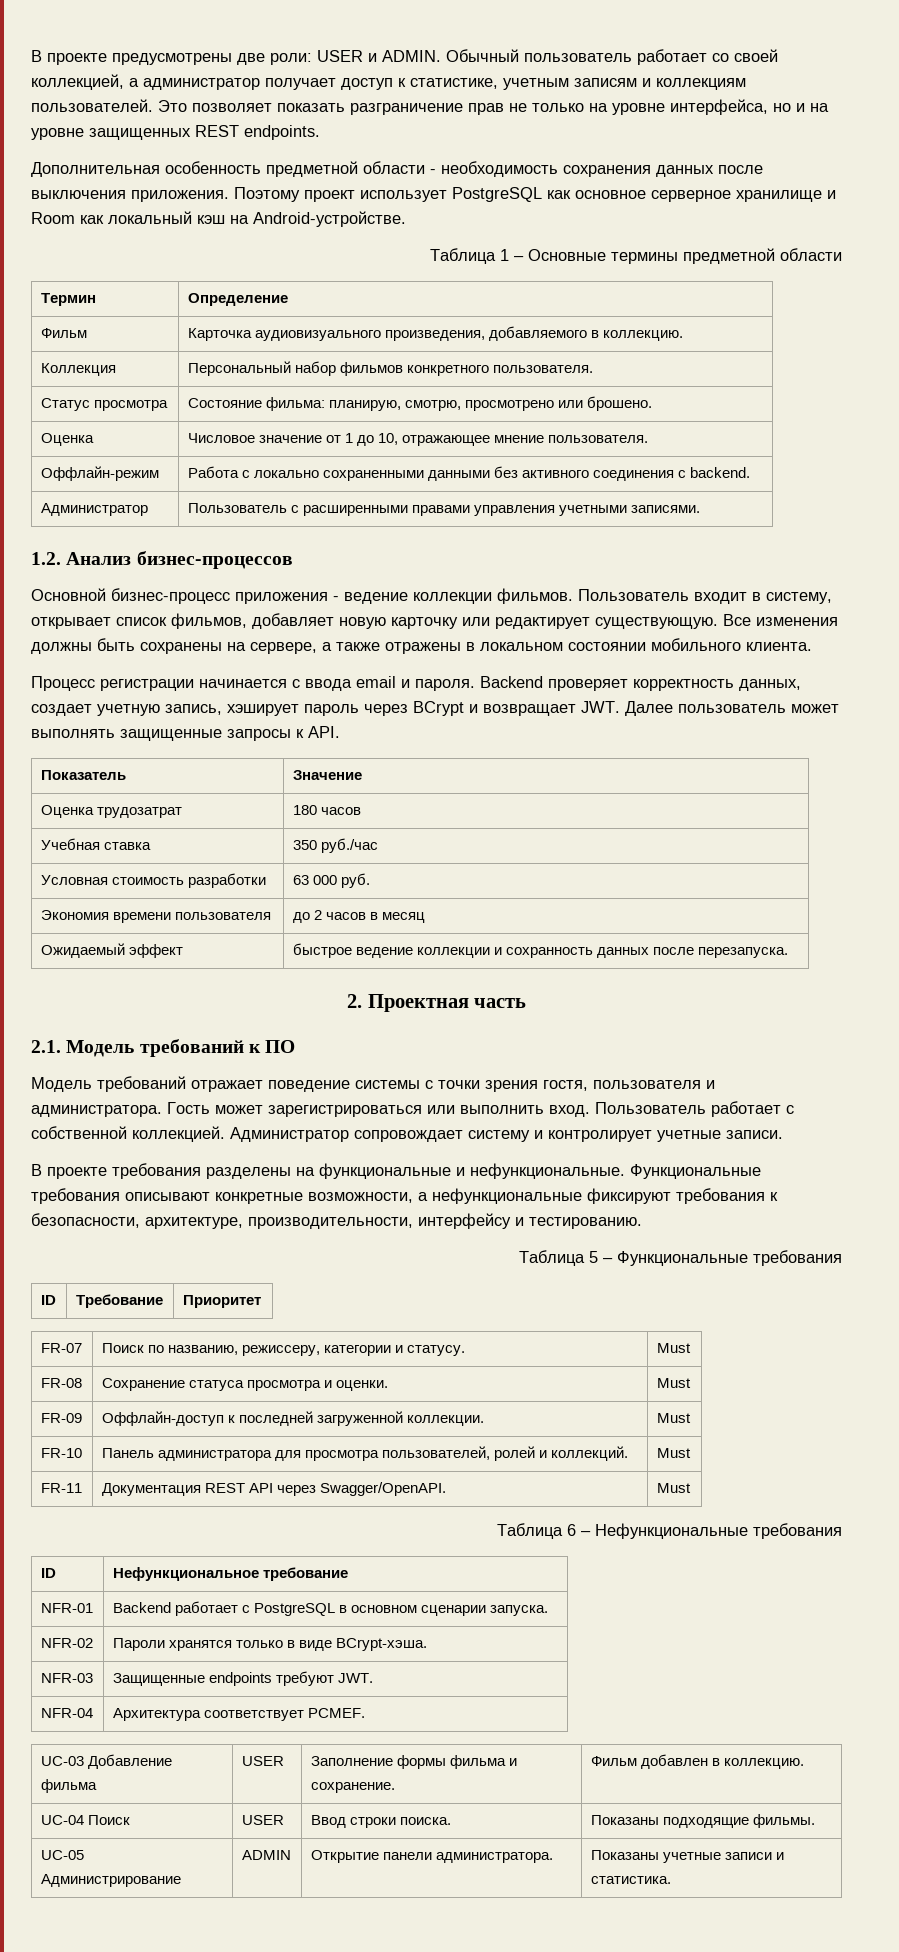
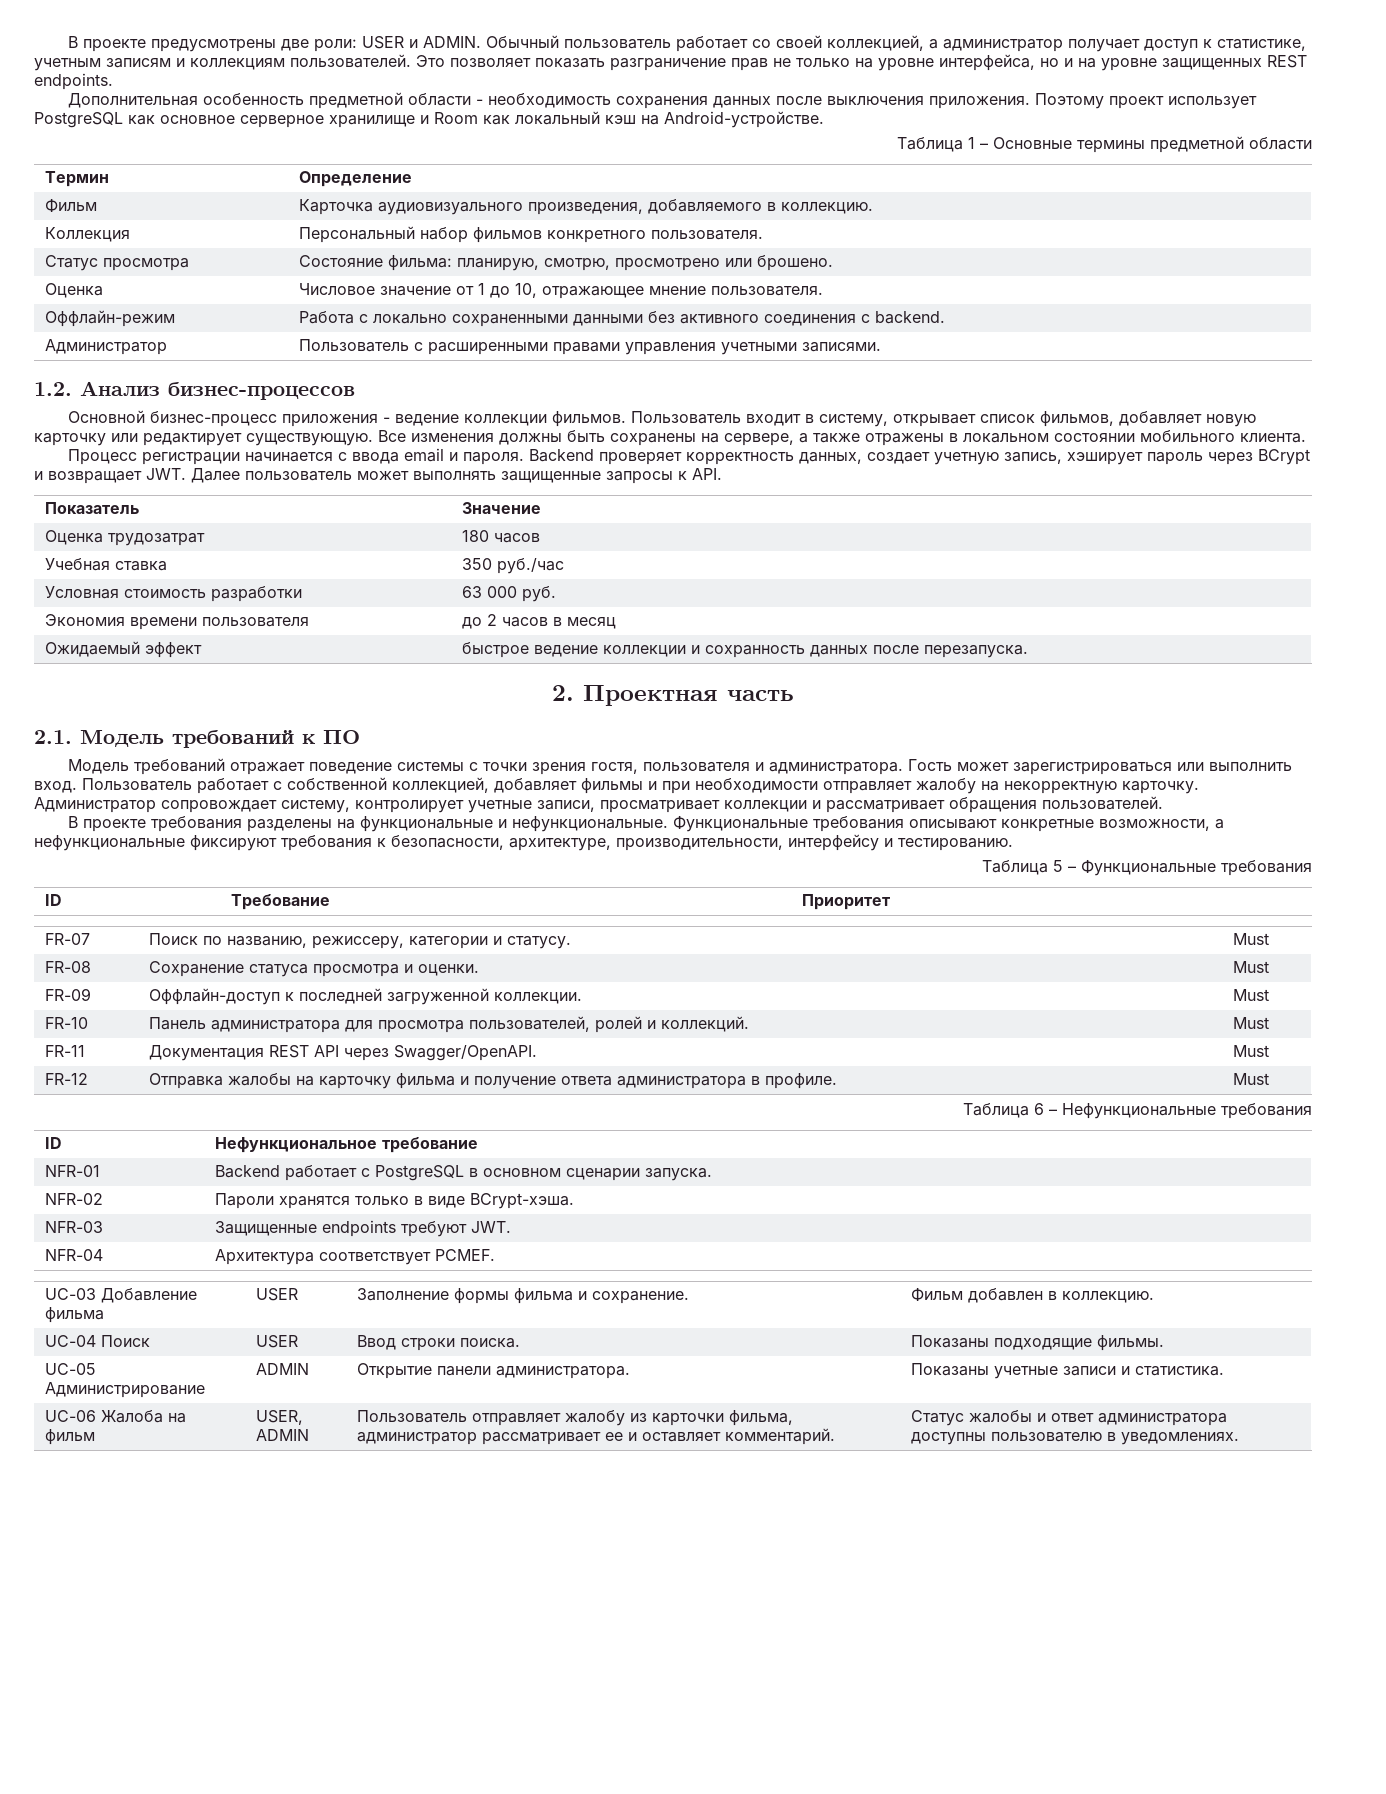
- Пользователь работает с собственной коллекцией. Администратор сопровождает систему и контролирует учетные записи.
+ Пользователь работает с собственной коллекцией, добавляет фильмы и при необходимости отправляет жалобу на некорректную карточку. Администратор сопровождает систему, контролирует учетные записи, просматривает коллекции и рассматривает обращения пользователей.
+ FR-12 | Отправка жалобы на карточку фильма и получение ответа администратора в профиле. | Must
+ UC-06 Жалоба на фильм | USER, ADMIN | Пользователь отправляет жалобу из карточки фильма, администратор рассматривает ее и оставляет комментарий. | Статус жалобы и ответ администратора доступны пользователю в уведомлениях.

